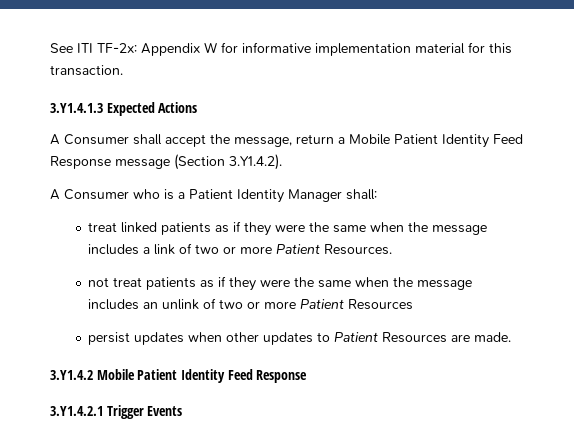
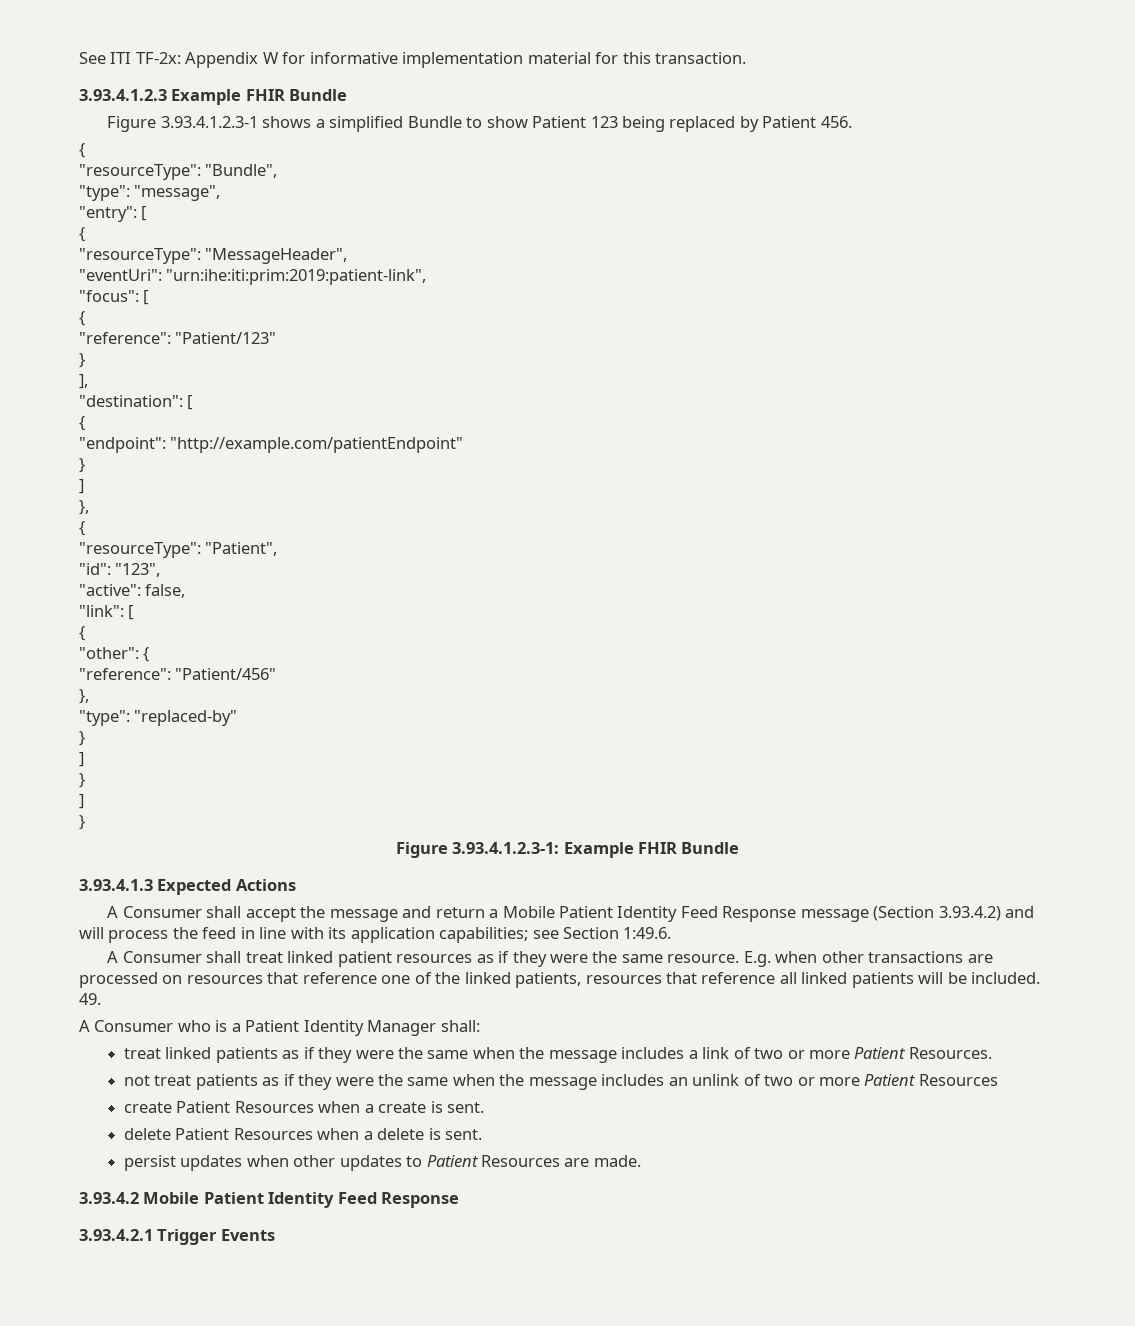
- 3.Y1.4.1.3 Expected Actions
+ 3.93.4.1.2.3 Example FHIR Bundle
+ Figure 3.93.4.1.2.3-1 shows a simplified Bundle to show Patient 123 being replaced by Patient 456.
+ {
+ "resourceType": "Bundle",
+ "type": "message",
+ "entry": [
+ {
+ "resourceType": "MessageHeader",
+ "eventUri": "urn:ihe:iti:prim:2019:patient-link",
+ "focus": [
+ {
+ "reference": "Patient/123"
+ }
+ ],
+ "destination": [
+ {
+ "endpoint": "http://example.com/patientEndpoint"
+ }
+ ]
+ },
+ {
+ "resourceType": "Patient",
+ "id": "123",
+ "active": false,
+ "link": [
+ {
+ "other": {
+ "reference": "Patient/456"
+ },
+ "type": "replaced-by"
+ }
+ ]
+ }
+ ]
+ }
+ Figure 3.93.4.1.2.3-1: Example FHIR Bundle
+ 3.93.4.1.3 Expected Actions
- A Consumer shall accept the message, return a Mobile Patient Identity Feed Response message (Section 3.Y1.4.2).
+ A Consumer shall accept the message and return a Mobile Patient Identity Feed Response message (Section 3.93.4.2) and will process the feed in line with its application capabilities; see Section 1:49.6.
+ A Consumer shall treat linked patient resources as if they were the same resource. E.g. when other transactions are processed on resources that reference one of the linked patients, resources that reference all linked patients will be included. 49.
+ create Patient Resources when a create is sent.
+ delete Patient Resources when a delete is sent.
- 3.Y1.4.2 Mobile Patient Identity Feed Response
+ 3.93.4.2 Mobile Patient Identity Feed Response
- 3.Y1.4.2.1 Trigger Events
+ 3.93.4.2.1 Trigger Events

